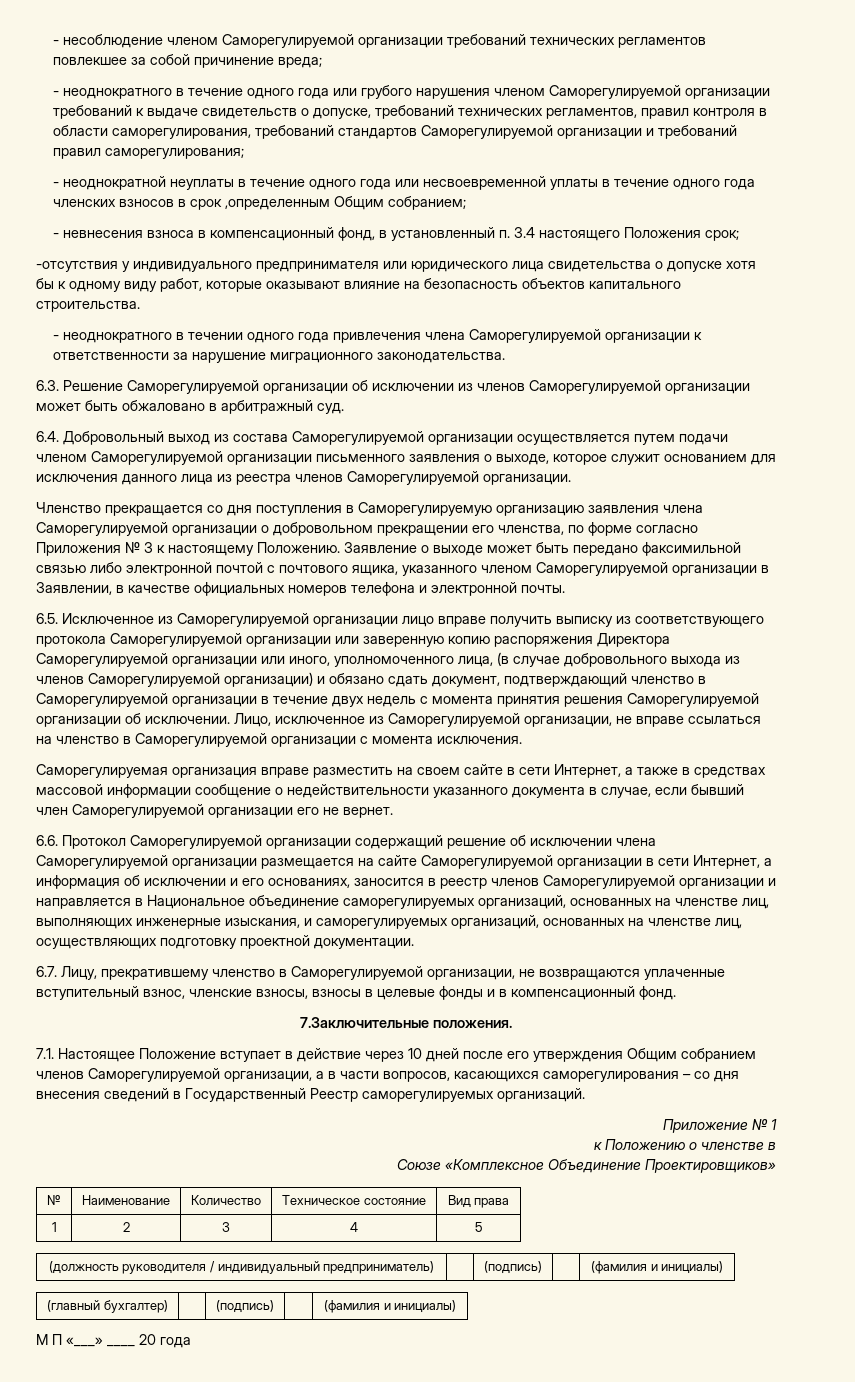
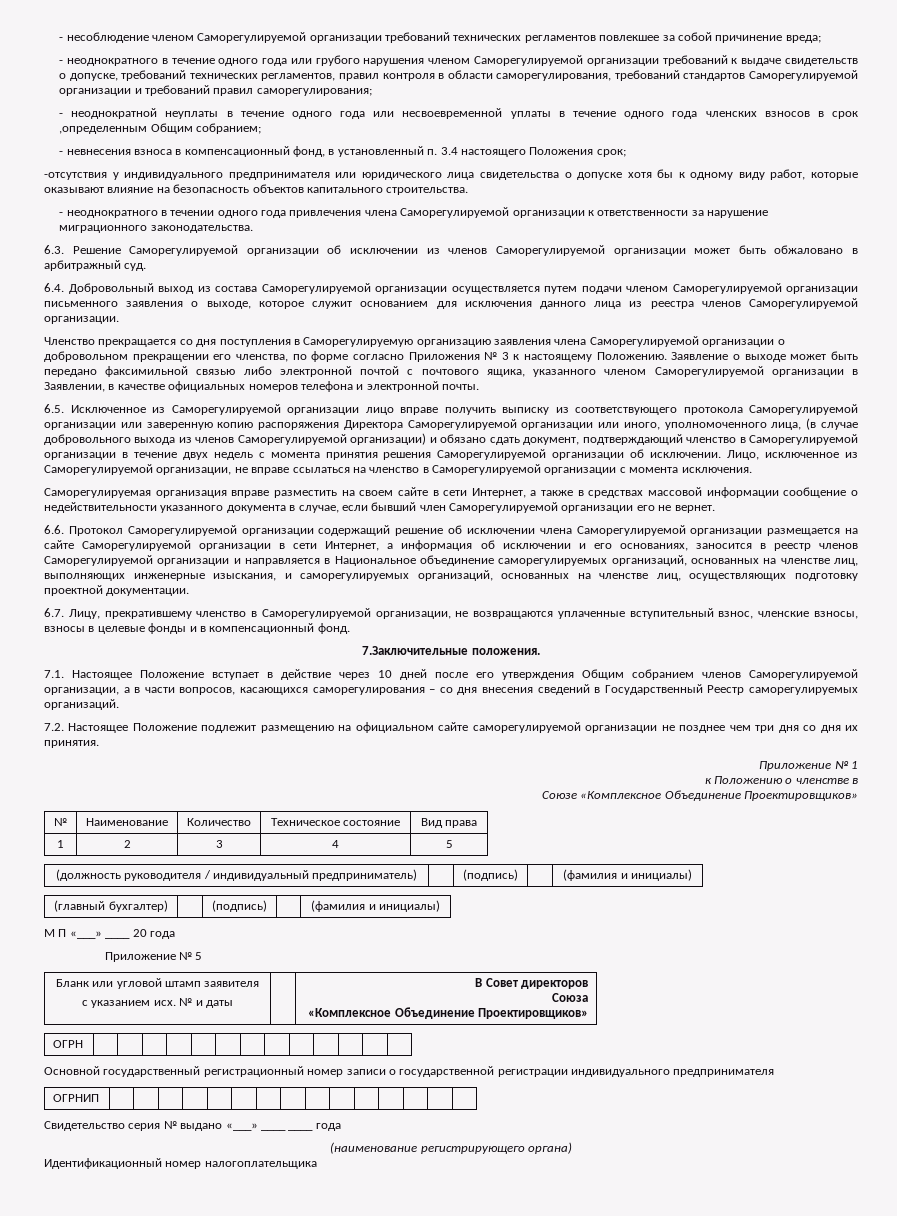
+ 7.2. Настоящее Положение подлежит размещению на официальном сайте саморегулируемой организации не позднее чем три дня со дня их принятия.
+ Приложение № 5
+ Бланк или угловой штамп заявителя
+ с указанием исх. № и даты | | В Совет директоров
+ Союза
+ «Комплексное Объединение Проектировщиков»
+ ОГРН | | | | | | | | | | | | |
+ Основной государственный регистрационный номер записи о государственной регистрации индивидуального предпринимателя
+ ОГРНИП | | | | | | | | | | | | | | |
+ Свидетельство серия № выдано «___» ____ ____ года
+ (наименование регистрирующего органа)
+ Идентификационный номер налогоплательщика

